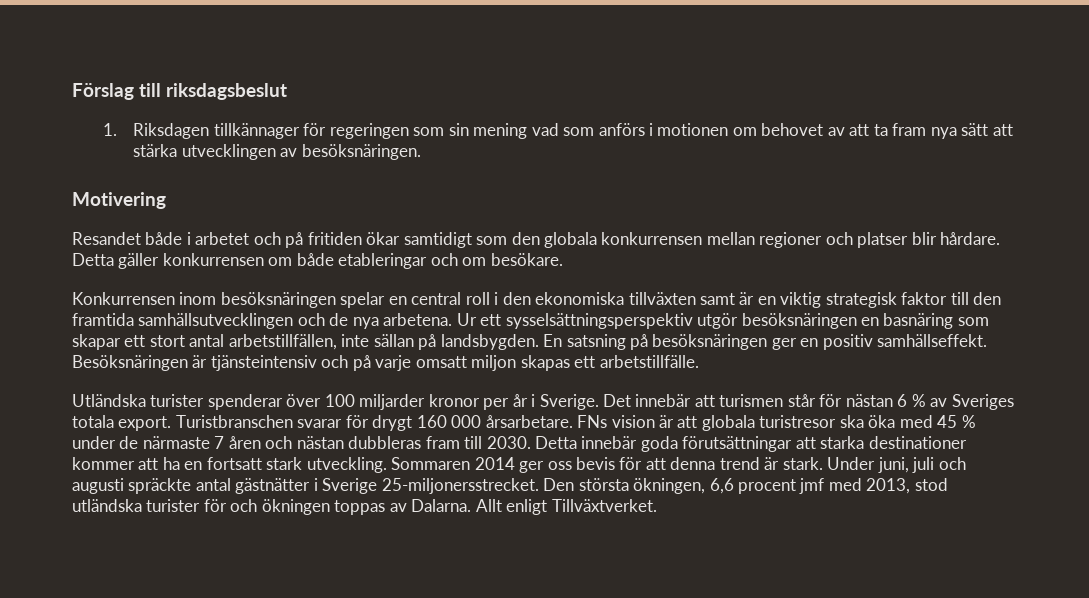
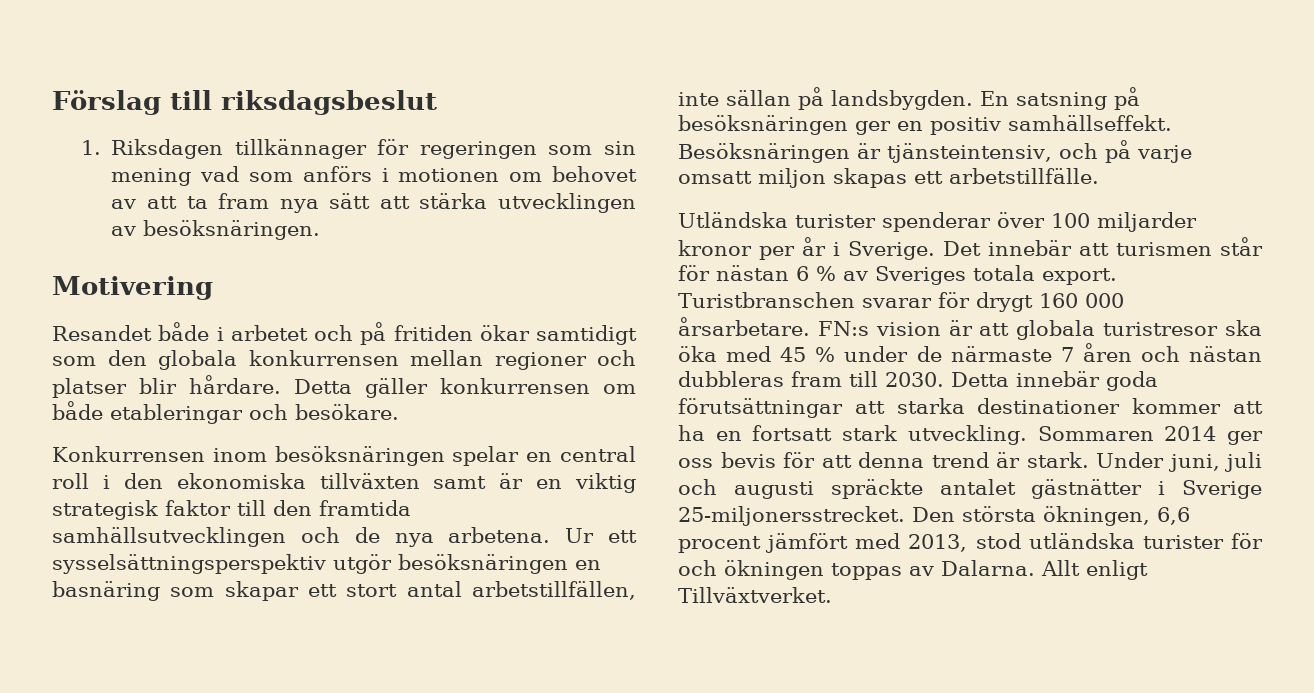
- Detta gäller konkurrensen om både etableringar och om besökare.
+ Detta gäller konkurrensen om både etableringar och besökare.
- Besöksnäringen är tjänsteintensiv och på varje omsatt miljon skapas ett arbetstillfälle.
+ Besöksnäringen är tjänsteintensiv, och på varje omsatt miljon skapas ett arbetstillfälle.
- FNs vision är att globala turistresor ska öka med 45 % under de närmaste 7 åren och nästan dubbleras fram till 2030.
+ FN:s vision är att globala turistresor ska öka med 45 % under de närmaste 7 åren och nästan dubbleras fram till 2030.
- Under juni, juli och augusti spräckte antal gästnätter i Sverige 25-miljonersstrecket.
+ Under juni, juli och augusti spräckte antalet gästnätter i Sverige 25-miljonersstrecket.
- Den största ökningen, 6,6 procent jmf med 2013, stod utländska turister för och ökningen toppas av Dalarna.
+ Den största ökningen, 6,6 procent jämfört med 2013, stod utländska turister för och ökningen toppas av Dalarna.

